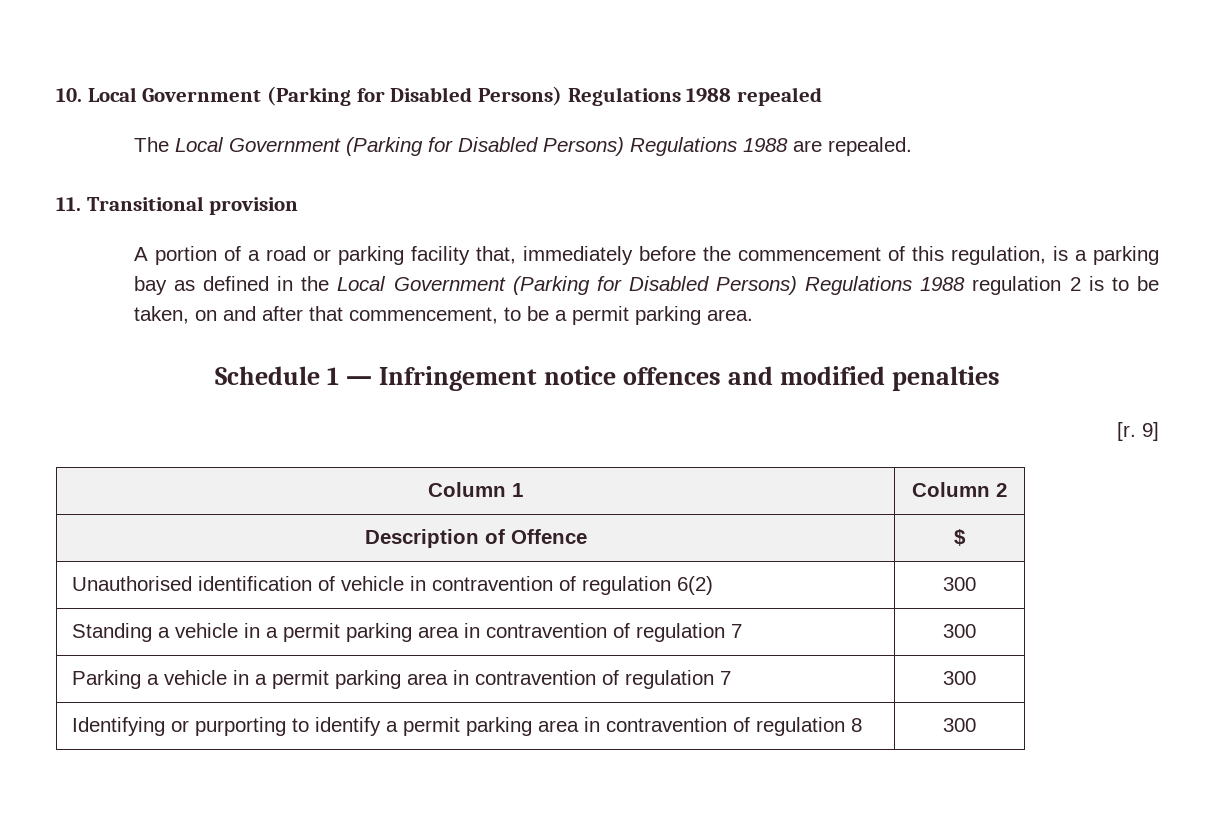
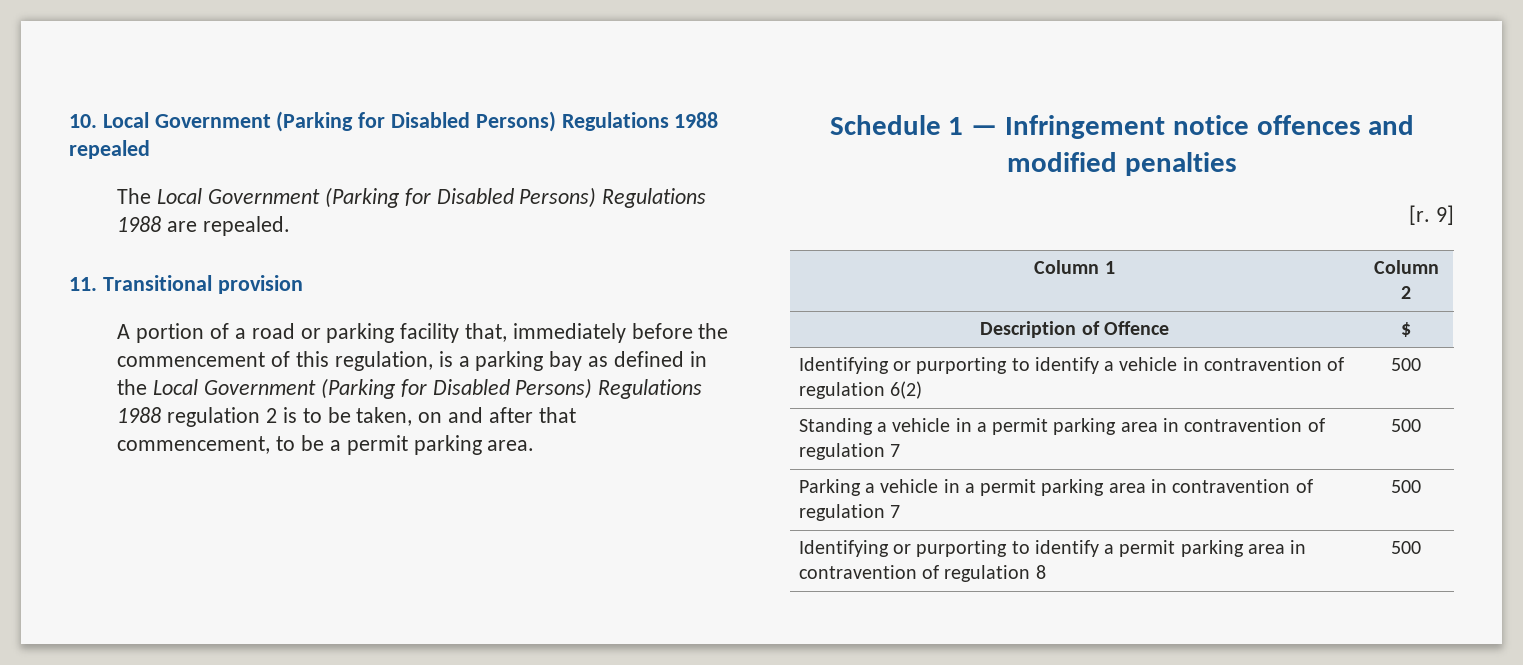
- Unauthorised identification of vehicle in contravention of regulation 6(2) | 300
+ Identifying or purporting to identify a vehicle in contravention of regulation 6(2) | 500
- Standing a vehicle in a permit parking area in contravention of regulation 7 | 300
+ Standing a vehicle in a permit parking area in contravention of regulation 7 | 500
- Parking a vehicle in a permit parking area in contravention of regulation 7 | 300
+ Parking a vehicle in a permit parking area in contravention of regulation 7 | 500
- Identifying or purporting to identify a permit parking area in contravention of regulation 8 | 300
+ Identifying or purporting to identify a permit parking area in contravention of regulation 8 | 500

